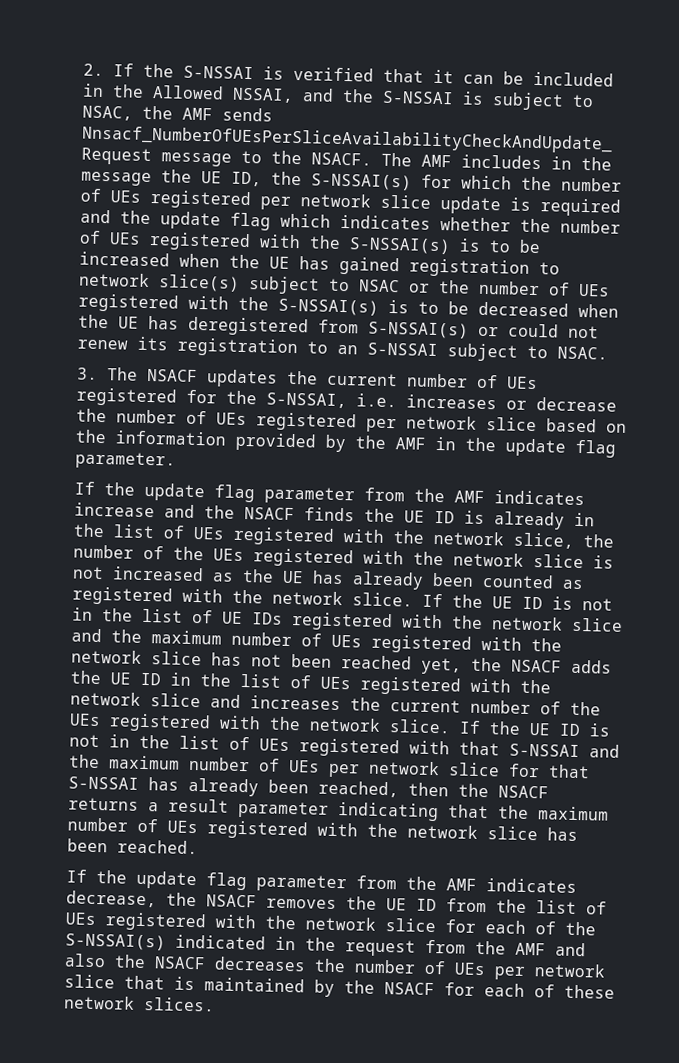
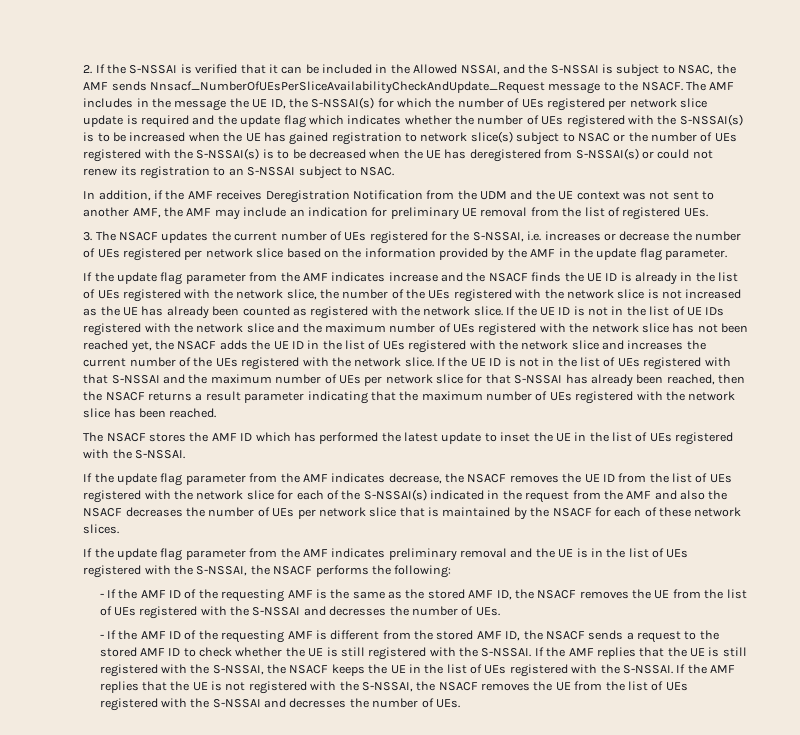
+ In addition, if the AMF receives Deregistration Notification from the UDM and the UE context was not sent to another AMF, the AMF may include an indication for preliminary UE removal from the list of registered UEs.
+ The NSACF stores the AMF ID which has performed the latest update to inset the UE in the list of UEs registered with the S-NSSAI.
+ If the update flag parameter from the AMF indicates preliminary removal and the UE is in the list of UEs registered with the S-NSSAI, the NSACF performs the following:
+ - If the AMF ID of the requesting AMF is the same as the stored AMF ID, the NSACF removes the UE from the list of UEs registered with the S-NSSAI and decresses the number of UEs.
+ - If the AMF ID of the requesting AMF is different from the stored AMF ID, the NSACF sends a request to the stored AMF ID to check whether the UE is still registered with the S-NSSAI. If the AMF replies that the UE is still registered with the S-NSSAI, the NSACF keeps the UE in the list of UEs registered with the S-NSSAI. If the AMF replies that the UE is not registered with the S-NSSAI, the NSACF removes the UE from the list of UEs registered with the S-NSSAI and decresses the number of UEs.

